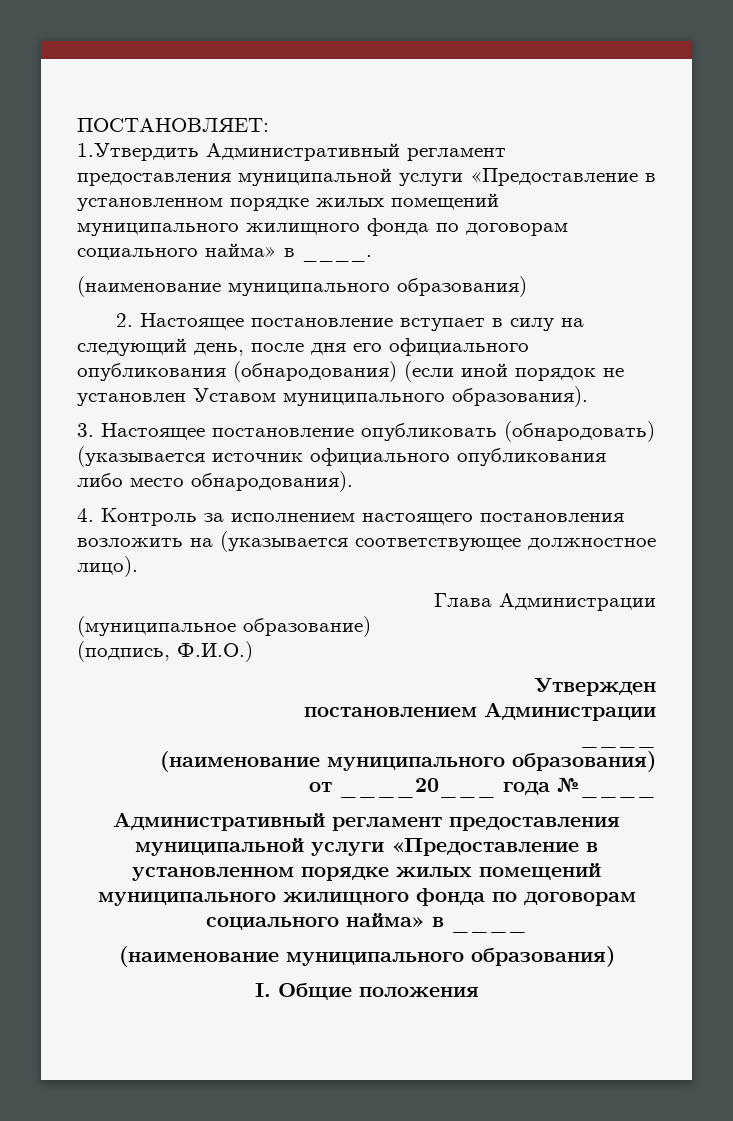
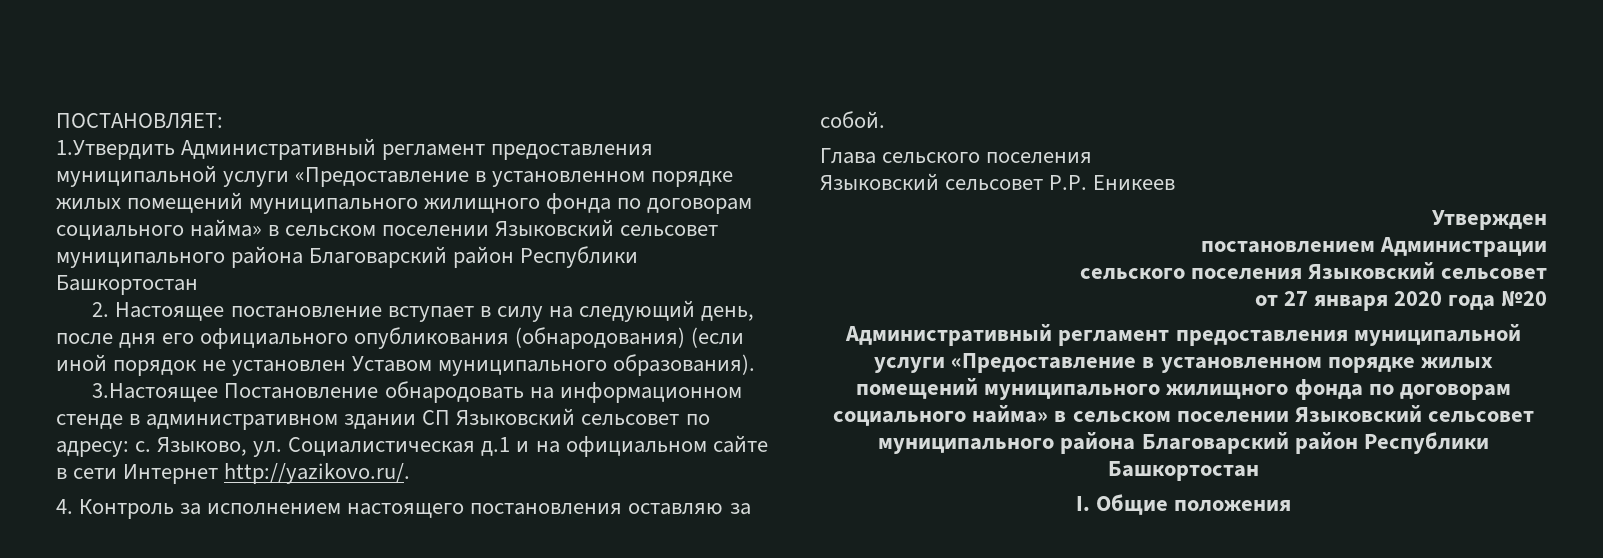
- 1.Утвердить Административный регламент предоставления муниципальной услуги «Предоставление в установленном порядке жилых помещений муниципального жилищного фонда по договорам социального найма» в ____.
- (наименование муниципального образования)
+ 1.Утвердить Административный регламент предоставления муниципальной услуги «Предоставление в установленном порядке жилых помещений муниципального жилищного фонда по договорам социального найма» в сельском поселении Языковский сельсовет муниципального района Благоварский район Республики Башкортостан
- 3. Настоящее постановление опубликовать (обнародовать) (указывается источник официального опубликования либо место обнародования).
+ 3.Настоящее Постановление обнародовать на информационном стенде в административном здании СП Языковский сельсовет по адресу: с. Языково, ул. Социалистическая д.1 и на официальном сайте в сети Интернет http://yazikovo.ru/.
- 4. Контроль за исполнением настоящего постановления возложить на (указывается соответствующее должностное лицо).
- Глава Администрации
- (муниципальное образование)
- (подпись, Ф.И.О.)
+ 4. Контроль за исполнением настоящего постановления оставляю за собой.
+ Глава сельского поселения
+ Языковский сельсовет Р.Р. Еникеев
  Утвержден
  постановлением Администрации
- ____
- (наименование муниципального образования)
- от ____20___ года №____
- Административный регламент предоставления муниципальной услуги «Предоставление в установленном порядке жилых помещений муниципального жилищного фонда по договорам социального найма» в ____
- (наименование муниципального образования)
+ сельского поселения Языковский сельсовет
+ от 27 января 2020 года №20
+ Административный регламент предоставления муниципальной услуги «Предоставление в установленном порядке жилых помещений муниципального жилищного фонда по договорам социального найма» в сельском поселении Языковский сельсовет муниципального района Благоварский район Республики Башкортостан

